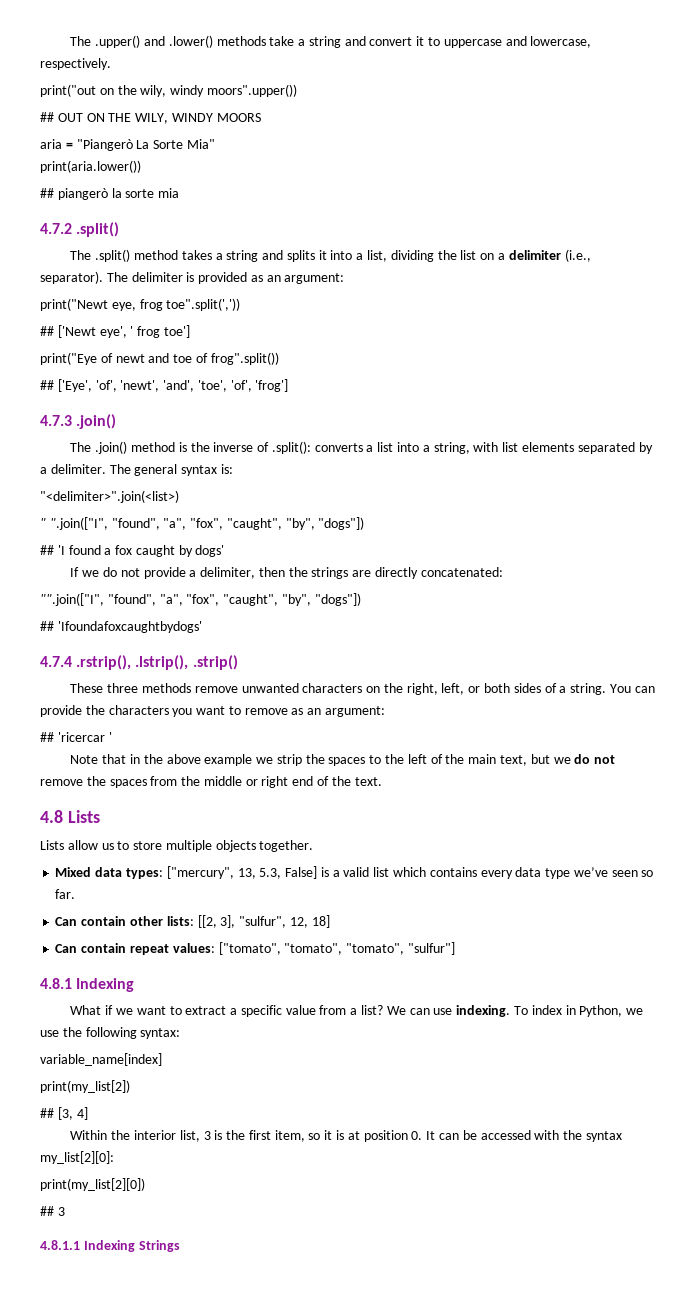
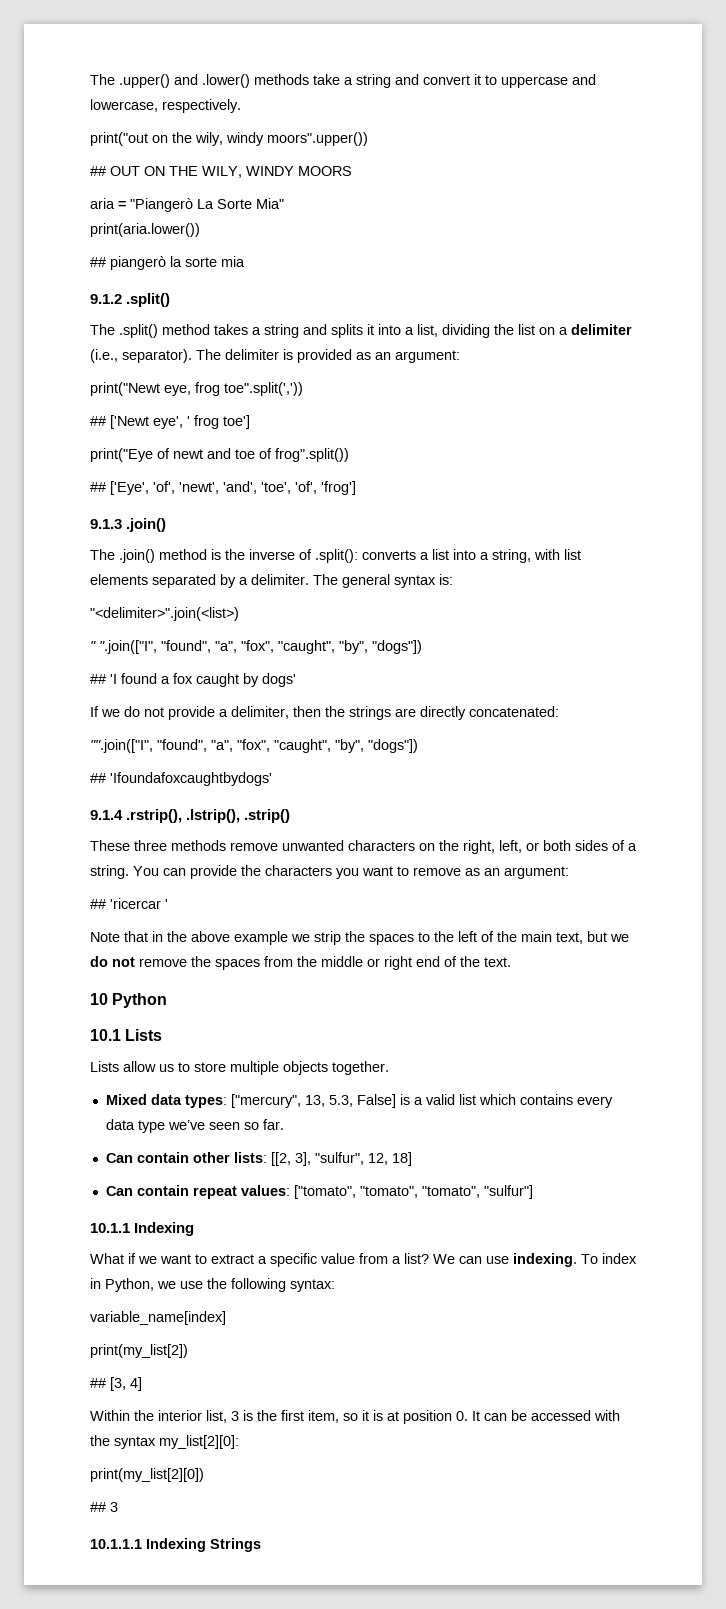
- 4.7.2 .split()
+ 9.1.2 .split()
- 4.7.3 .join()
+ 9.1.3 .join()
- 4.7.4 .rstrip(), .lstrip(), .strip()
+ 9.1.4 .rstrip(), .lstrip(), .strip()
- 4.8 Lists
+ 10 Python
+ 10.1 Lists
- 4.8.1 Indexing
+ 10.1.1 Indexing
- 4.8.1.1 Indexing Strings
+ 10.1.1.1 Indexing Strings

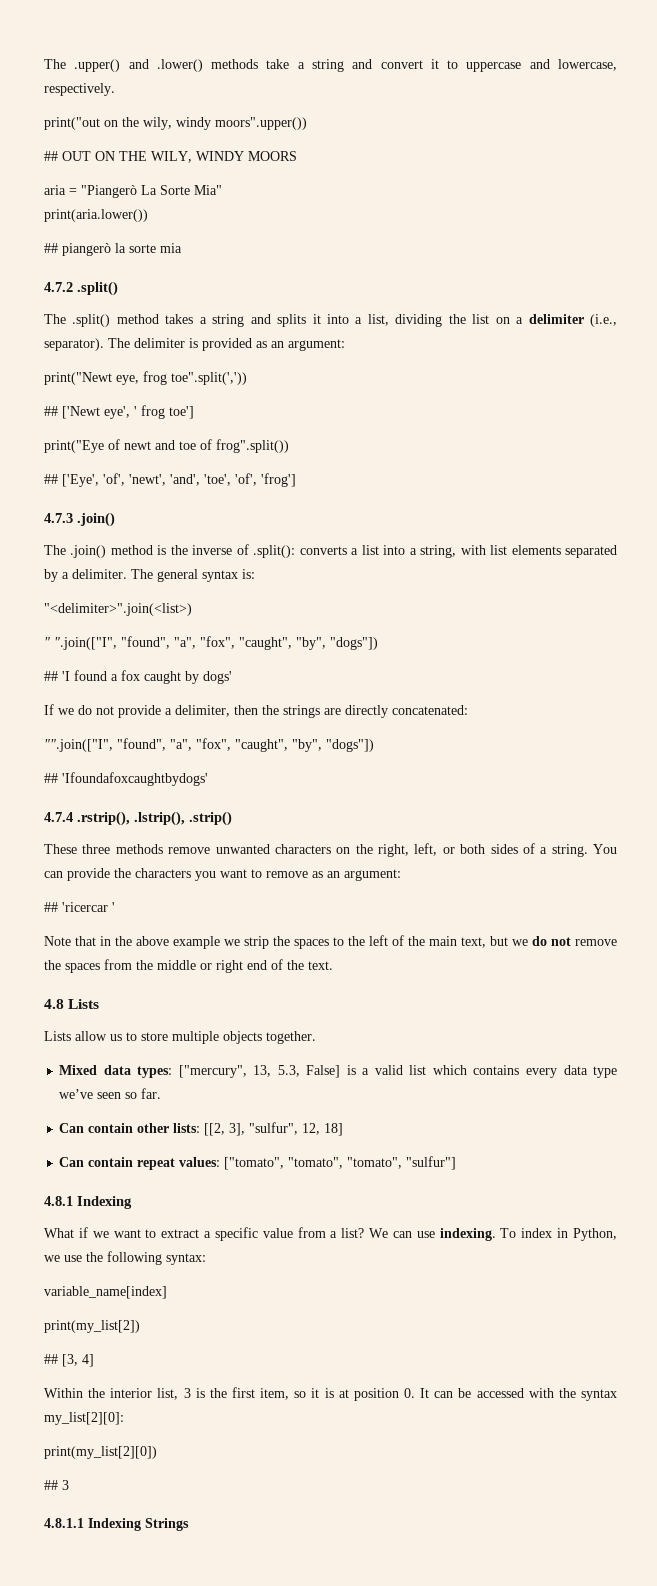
- 9.1.2 .split()
+ 4.7.2 .split()
- 9.1.3 .join()
+ 4.7.3 .join()
- 9.1.4 .rstrip(), .lstrip(), .strip()
+ 4.7.4 .rstrip(), .lstrip(), .strip()
- 10 Python
- 10.1 Lists
+ 4.8 Lists
- 10.1.1 Indexing
+ 4.8.1 Indexing
- 10.1.1.1 Indexing Strings
+ 4.8.1.1 Indexing Strings

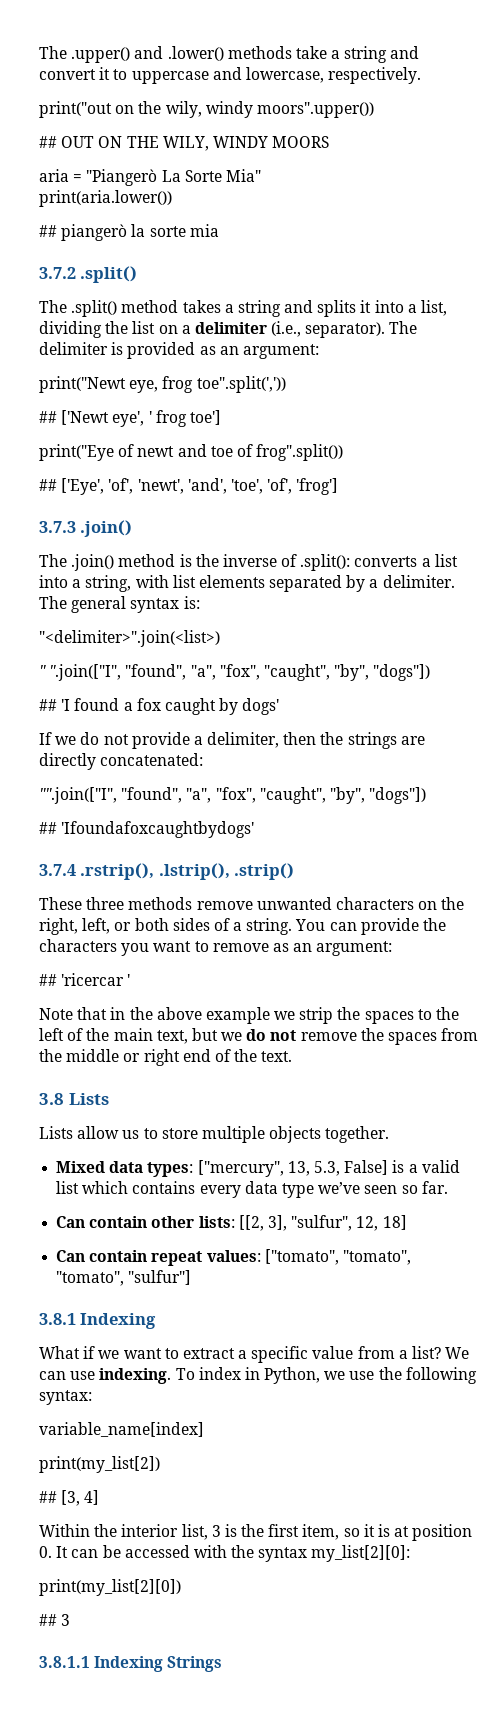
- 4.7.2 .split()
+ 3.7.2 .split()
- 4.7.3 .join()
+ 3.7.3 .join()
- 4.7.4 .rstrip(), .lstrip(), .strip()
+ 3.7.4 .rstrip(), .lstrip(), .strip()
- 4.8 Lists
+ 3.8 Lists
- 4.8.1 Indexing
+ 3.8.1 Indexing
- 4.8.1.1 Indexing Strings
+ 3.8.1.1 Indexing Strings

